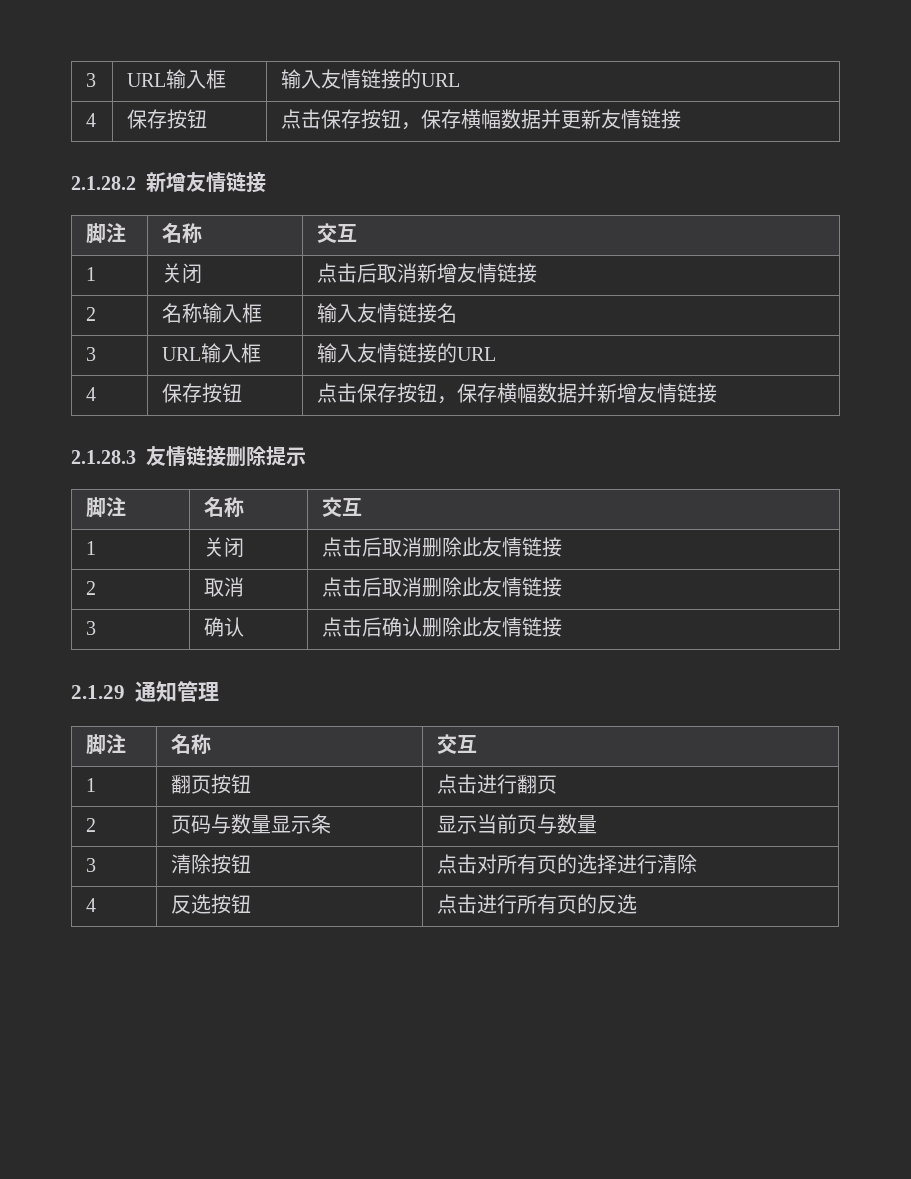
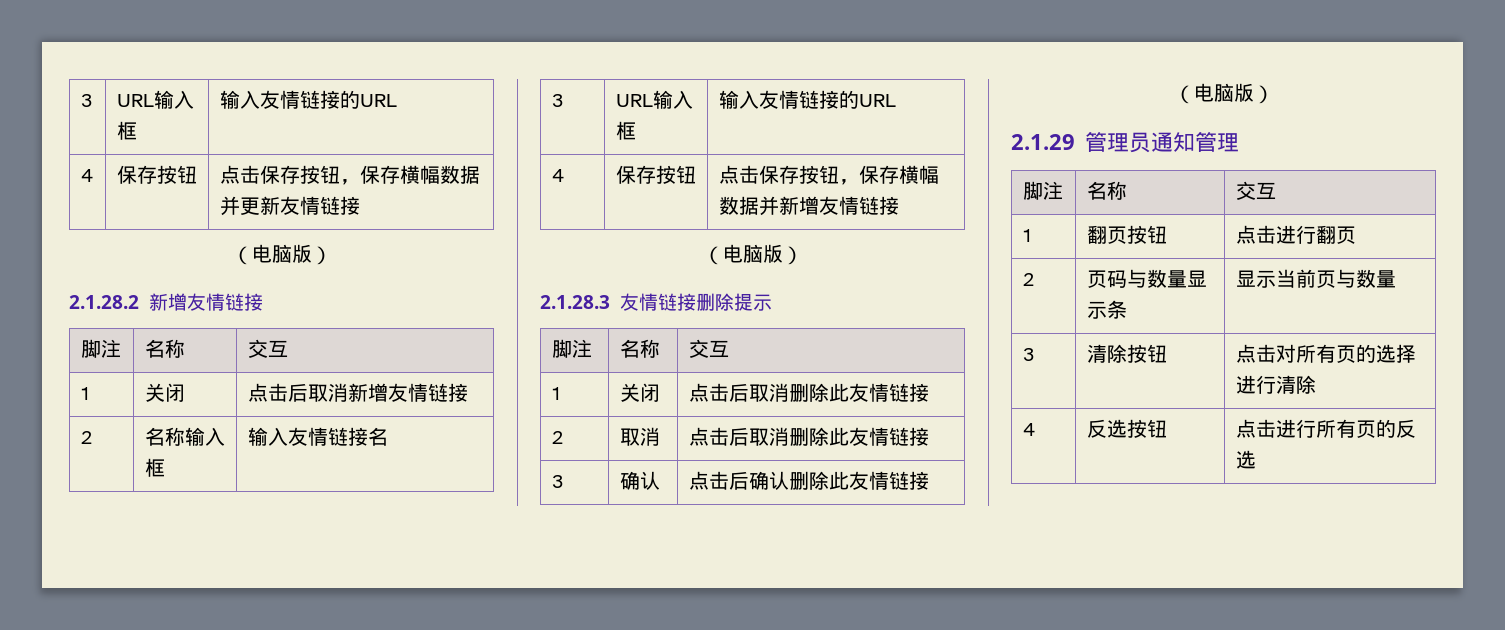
  4 | 保存按钮 | 点击保存按钮，保存横幅数据并更新友情链接
+ （电脑版）
  4 | 保存按钮 | 点击保存按钮，保存横幅数据并新增友情链接
+ （电脑版）
  3 | 确认 | 点击后确认删除此友情链接
+ （电脑版）
- 2.1.29通知管理
+ 2.1.29管理员通知管理

